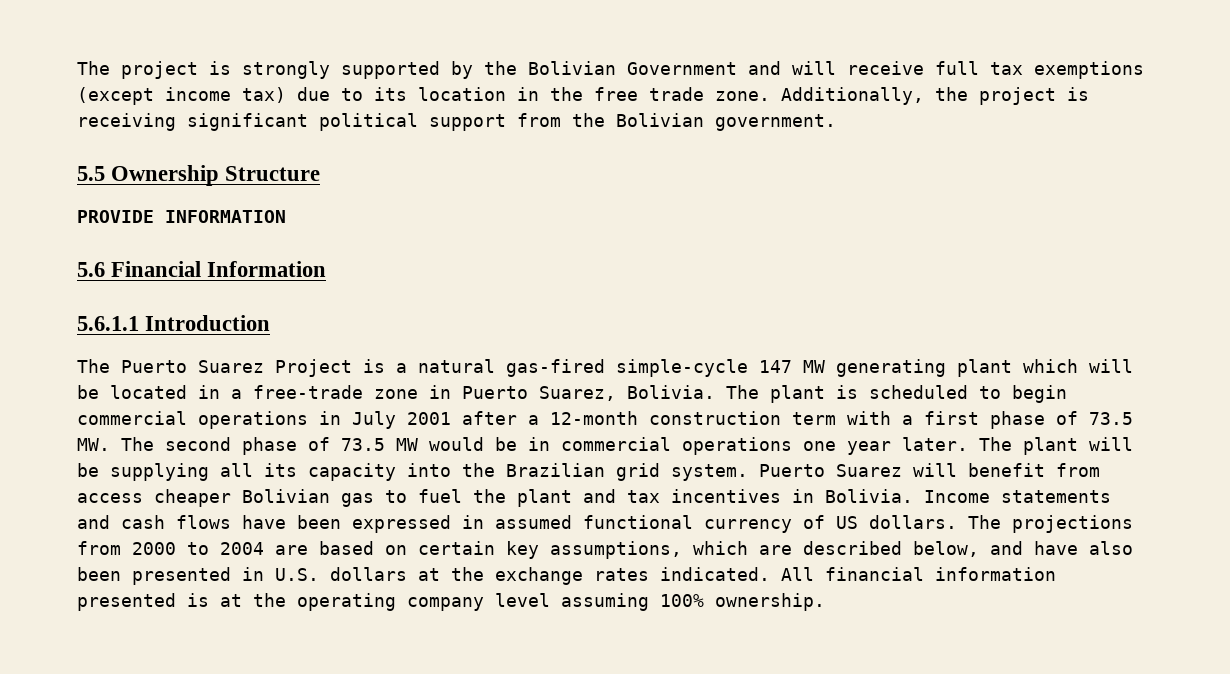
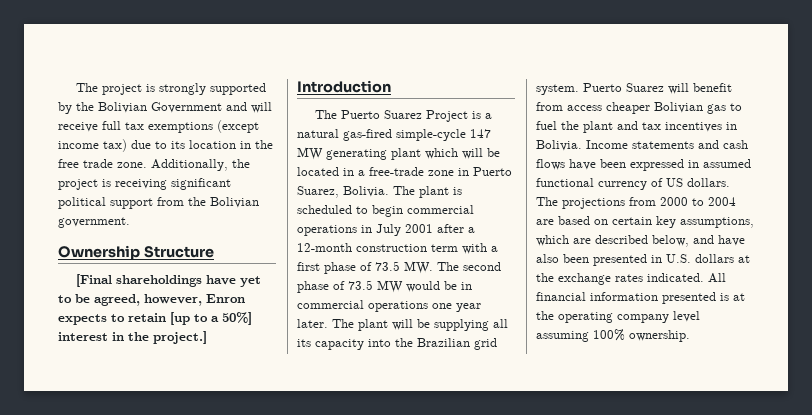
- 5.5 Ownership Structure
+ Ownership Structure
- PROVIDE INFORMATION
- 5.6 Financial Information
- 5.6.1.1 Introduction
+ [Final shareholdings have yet to be agreed, however, Enron expects to retain [up to a 50%] interest in the project.]
+ Introduction

